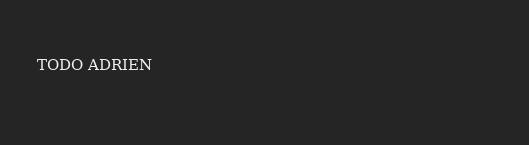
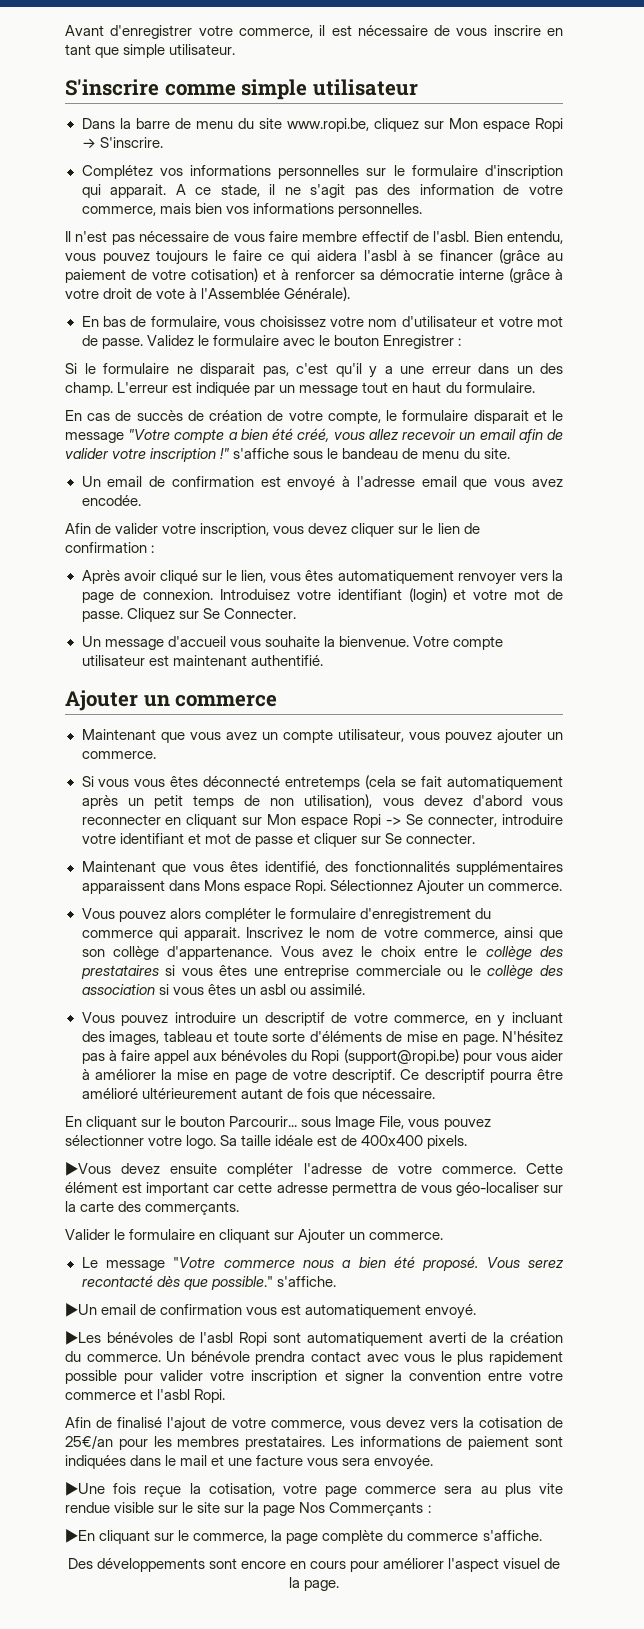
- TODO ADRIEN
+ Avant d'enregistrer votre commerce, il est nécessaire de vous inscrire en tant que simple utilisateur.
+ S'inscrire comme simple utilisateur
+ Dans la barre de menu du site www.ropi.be, cliquez sur Mon espace Ropi → S'inscrire.
+ Complétez vos informations personnelles sur le formulaire d'inscription qui apparait. A ce stade, il ne s'agit pas des information de votre commerce, mais bien vos informations personnelles.
+ Il n'est pas nécessaire de vous faire membre effectif de l'asbl. Bien entendu, vous pouvez toujours le faire ce qui aidera l'asbl à se financer (grâce au paiement de votre cotisation) et à renforcer sa démocratie interne (grâce à votre droit de vote à l'Assemblée Générale).
+ En bas de formulaire, vous choisissez votre nom d'utilisateur et votre mot de passe. Validez le formulaire avec le bouton Enregistrer :
+ Si le formulaire ne disparait pas, c'est qu'il y a une erreur dans un des champ. L'erreur est indiquée par un message tout en haut du formulaire.
+ En cas de succès de création de votre compte, le formulaire disparait et le message "Votre compte a bien été créé, vous allez recevoir un email afin de valider votre inscription !" s'affiche sous le bandeau de menu du site.
+ Un email de confirmation est envoyé à l'adresse email que vous avez encodée.
+ Afin de valider votre inscription, vous devez cliquer sur le lien de confirmation :
+ Après avoir cliqué sur le lien, vous êtes automatiquement renvoyer vers la page de connexion. Introduisez votre identifiant (login) et votre mot de passe. Cliquez sur Se Connecter.
+ Un message d'accueil vous souhaite la bienvenue. Votre compte utilisateur est maintenant authentifié.
+ Ajouter un commerce
+ Maintenant que vous avez un compte utilisateur, vous pouvez ajouter un commerce.
+ Si vous vous êtes déconnecté entretemps (cela se fait automatiquement après un petit temps de non utilisation), vous devez d'abord vous reconnecter en cliquant sur Mon espace Ropi -> Se connecter, introduire votre identifiant et mot de passe et cliquer sur Se connecter.
+ Maintenant que vous êtes identifié, des fonctionnalités supplémentaires apparaissent dans Mons espace Ropi. Sélectionnez Ajouter un commerce.
+ Vous pouvez alors compléter le formulaire d'enregistrement du commerce qui apparait. Inscrivez le nom de votre commerce, ainsi que son collège d'appartenance. Vous avez le choix entre le collège des prestataires si vous êtes une entreprise commerciale ou le collège des association si vous êtes un asbl ou assimilé.
+ Vous pouvez introduire un descriptif de votre commerce, en y incluant des images, tableau et toute sorte d'éléments de mise en page. N'hésitez pas à faire appel aux bénévoles du Ropi (support@ropi.be) pour vous aider à améliorer la mise en page de votre descriptif. Ce descriptif pourra être amélioré ultérieurement autant de fois que nécessaire.
+ En cliquant sur le bouton Parcourir... sous Image File, vous pouvez sélectionner votre logo. Sa taille idéale est de 400x400 pixels.
+ ▶Vous devez ensuite compléter l'adresse de votre commerce. Cette élément est important car cette adresse permettra de vous géo-localiser sur la carte des commerçants.
+ Valider le formulaire en cliquant sur Ajouter un commerce.
+ Le message "Votre commerce nous a bien été proposé. Vous serez recontacté dès que possible." s'affiche.
+ ▶Un email de confirmation vous est automatiquement envoyé.
+ ▶Les bénévoles de l'asbl Ropi sont automatiquement averti de la création du commerce. Un bénévole prendra contact avec vous le plus rapidement possible pour valider votre inscription et signer la convention entre votre commerce et l'asbl Ropi.
+ Afin de finalisé l'ajout de votre commerce, vous devez vers la cotisation de 25€/an pour les membres prestataires. Les informations de paiement sont indiquées dans le mail et une facture vous sera envoyée.
+ ▶Une fois reçue la cotisation, votre page commerce sera au plus vite rendue visible sur le site sur la page Nos Commerçants :
+ ▶En cliquant sur le commerce, la page complète du commerce s'affiche.
+ Des développements sont encore en cours pour améliorer l'aspect visuel de la page.

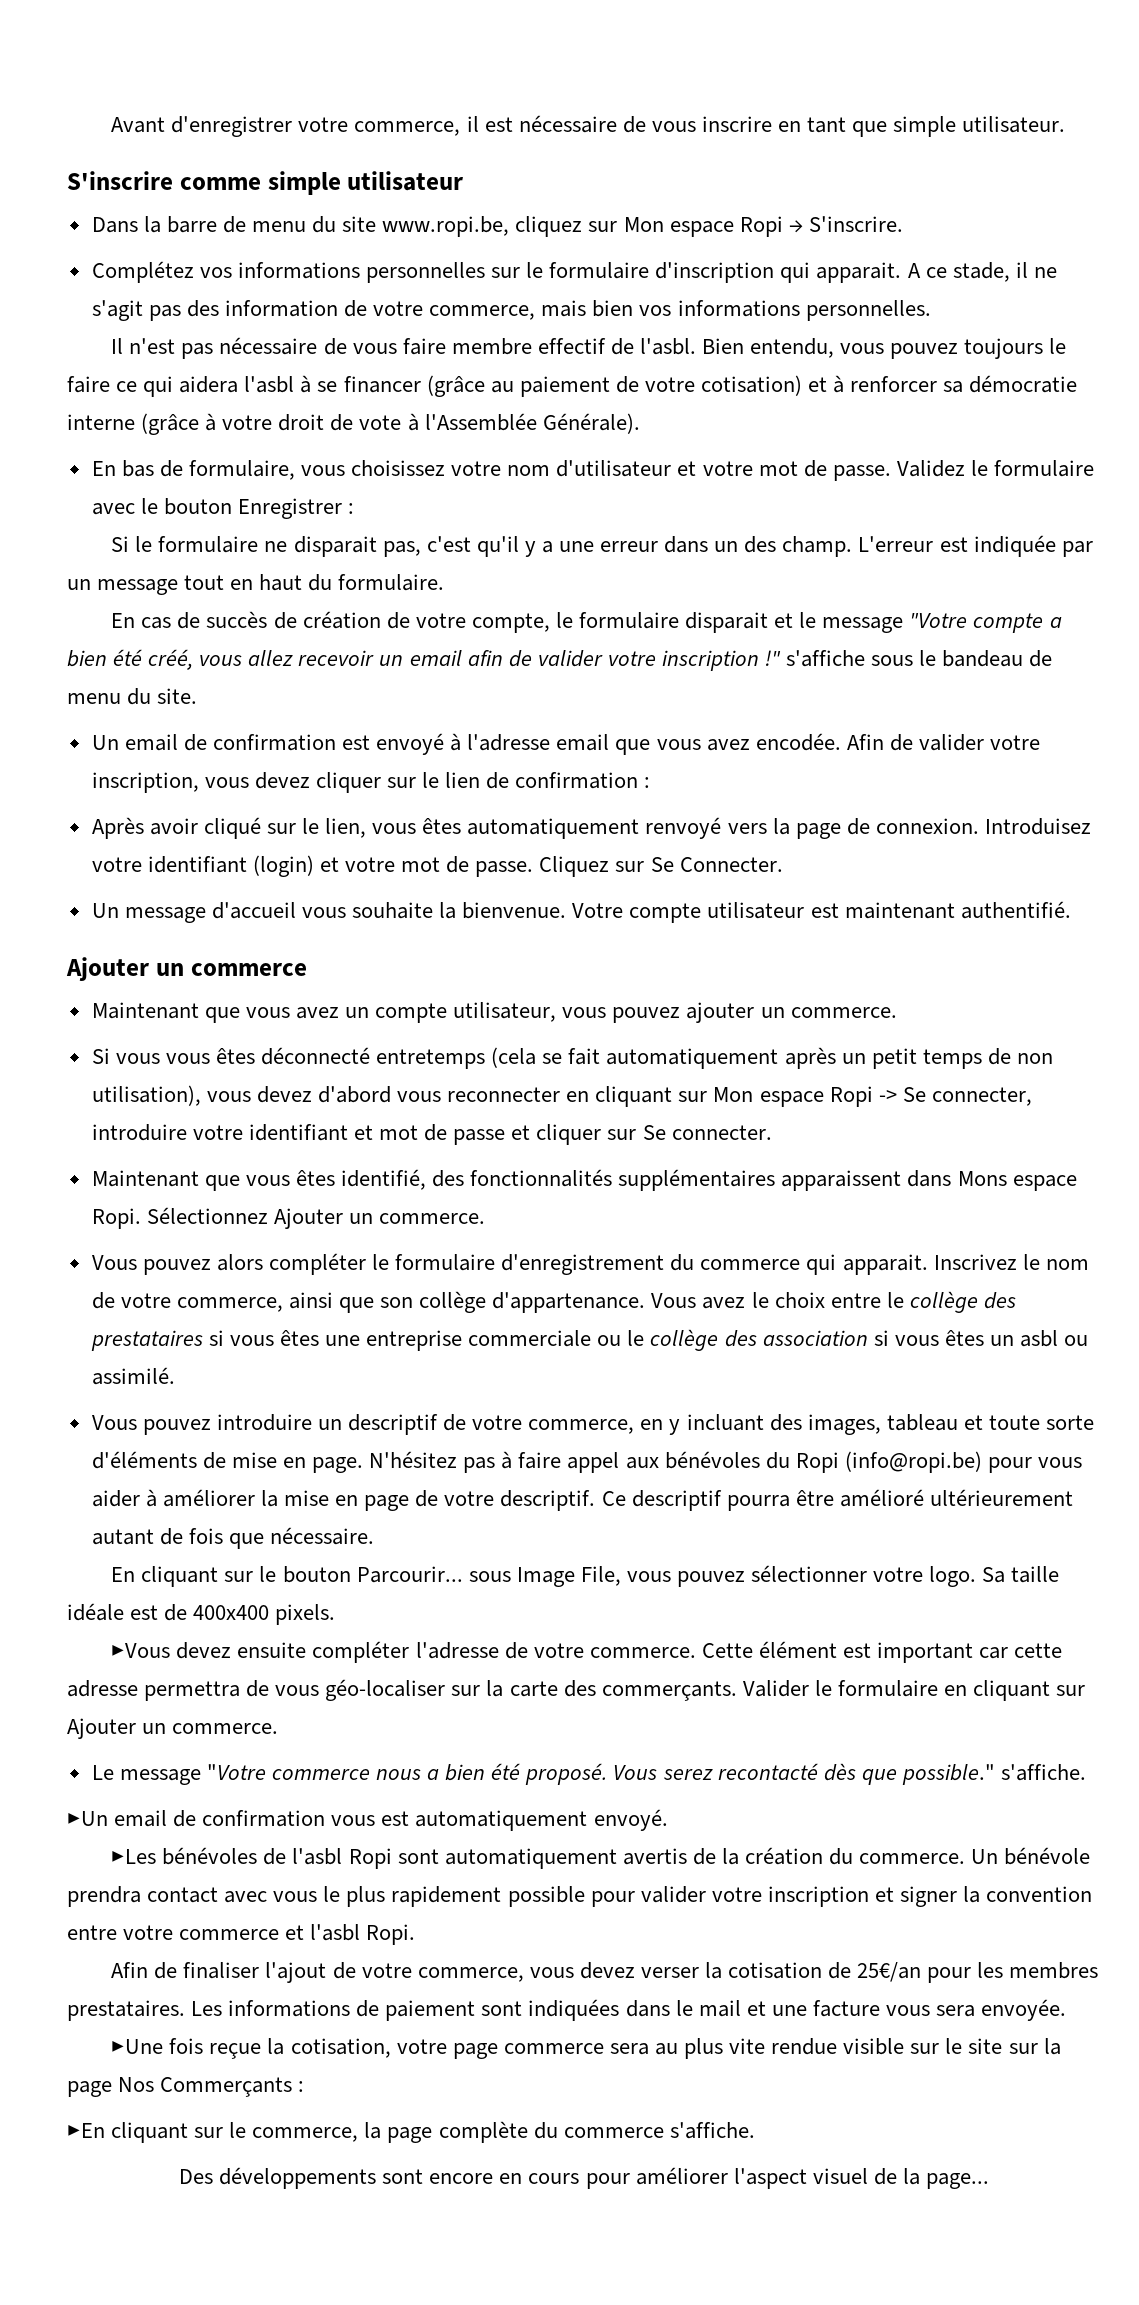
- Un email de confirmation est envoyé à l'adresse email que vous avez encodée.
- Afin de valider votre inscription, vous devez cliquer sur le lien de confirmation :
+ Un email de confirmation est envoyé à l'adresse email que vous avez encodée. Afin de valider votre inscription, vous devez cliquer sur le lien de confirmation :
- Après avoir cliqué sur le lien, vous êtes automatiquement renvoyer vers la page de connexion.
+ Après avoir cliqué sur le lien, vous êtes automatiquement renvoyé vers la page de connexion.
- N'hésitez pas à faire appel aux bénévoles du Ropi (support@ropi.be) pour vous aider à améliorer la mise en page de votre descriptif.
+ N'hésitez pas à faire appel aux bénévoles du Ropi (info@ropi.be) pour vous aider à améliorer la mise en page de votre descriptif.
- Cette élément est important car cette adresse permettra de vous géo-localiser sur la carte des commerçants.
- Valider le formulaire en cliquant sur Ajouter un commerce.
+ Cette élément est important car cette adresse permettra de vous géo-localiser sur la carte des commerçants. Valider le formulaire en cliquant sur Ajouter un commerce.
- ▶Les bénévoles de l'asbl Ropi sont automatiquement averti de la création du commerce.
+ ▶Les bénévoles de l'asbl Ropi sont automatiquement avertis de la création du commerce.
- Afin de finalisé l'ajout de votre commerce, vous devez vers la cotisation de 25€/an pour les membres prestataires.
+ Afin de finaliser l'ajout de votre commerce, vous devez verser la cotisation de 25€/an pour les membres prestataires.
- Des développements sont encore en cours pour améliorer l'aspect visuel de la page.
+ Des développements sont encore en cours pour améliorer l'aspect visuel de la page...

